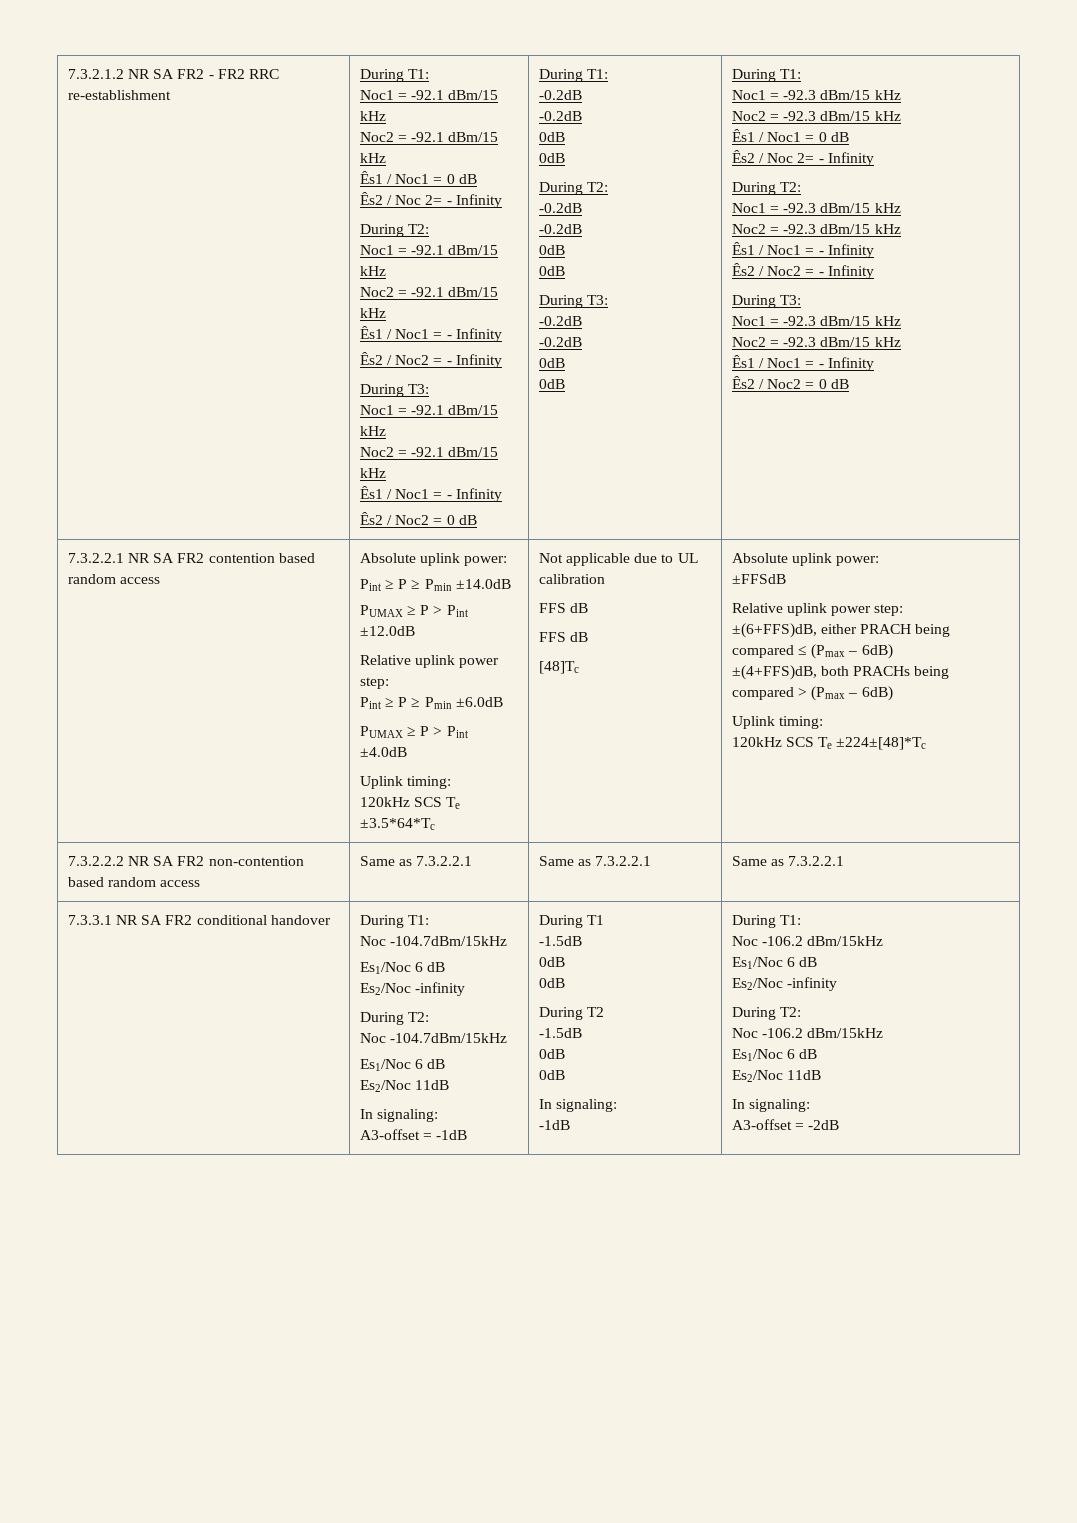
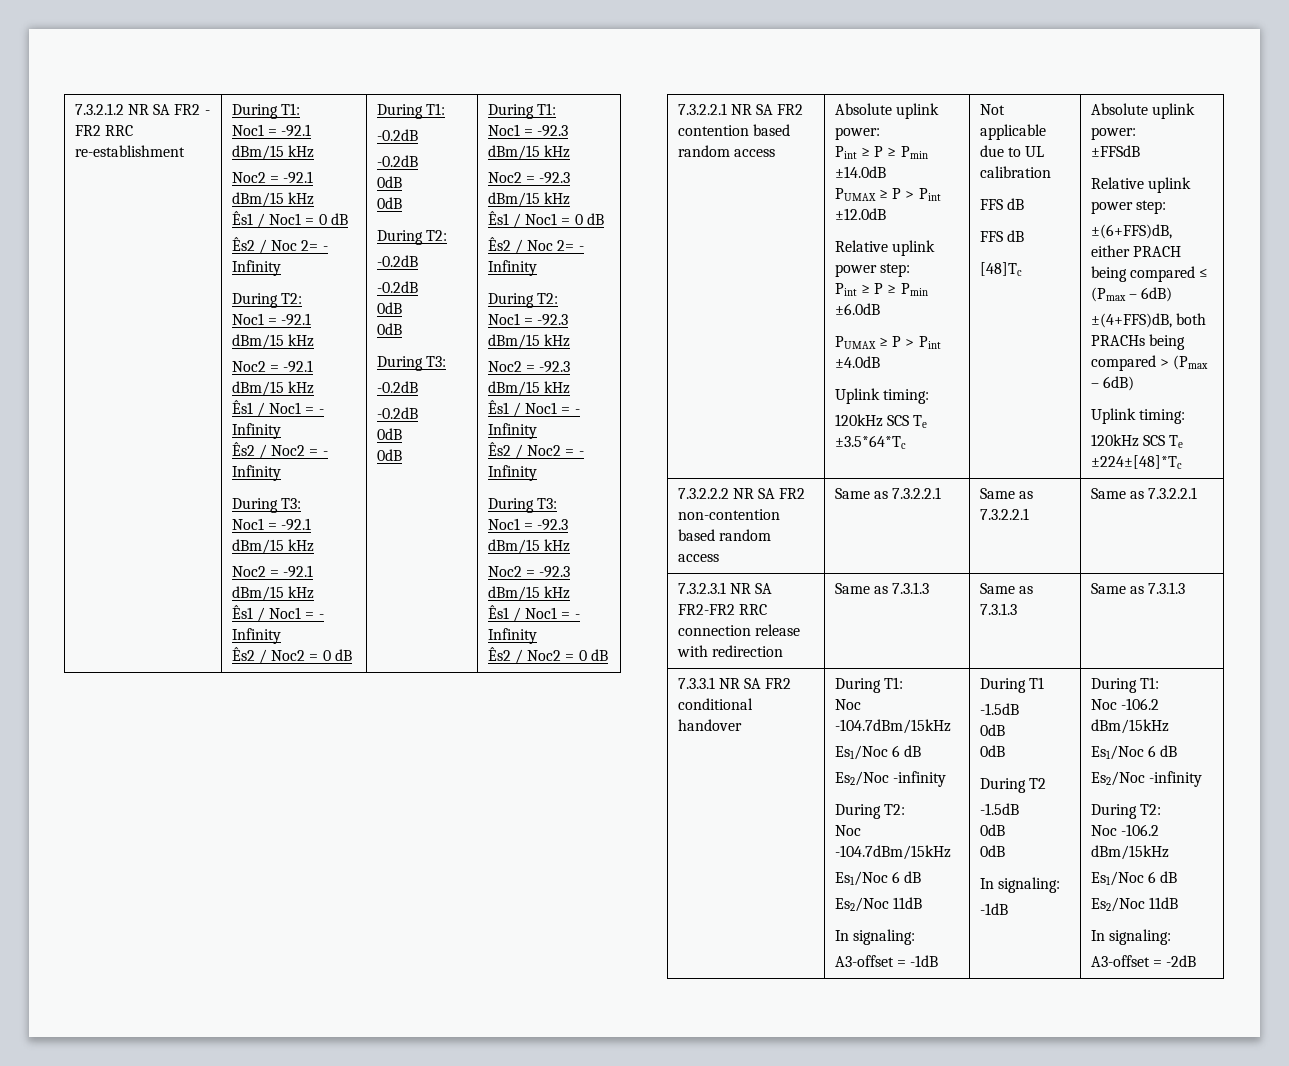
+ 7.3.2.3.1 NR SA FR2-FR2 RRC connection release with redirection | Same as 7.3.1.3 | Same as 7.3.1.3 | Same as 7.3.1.3

